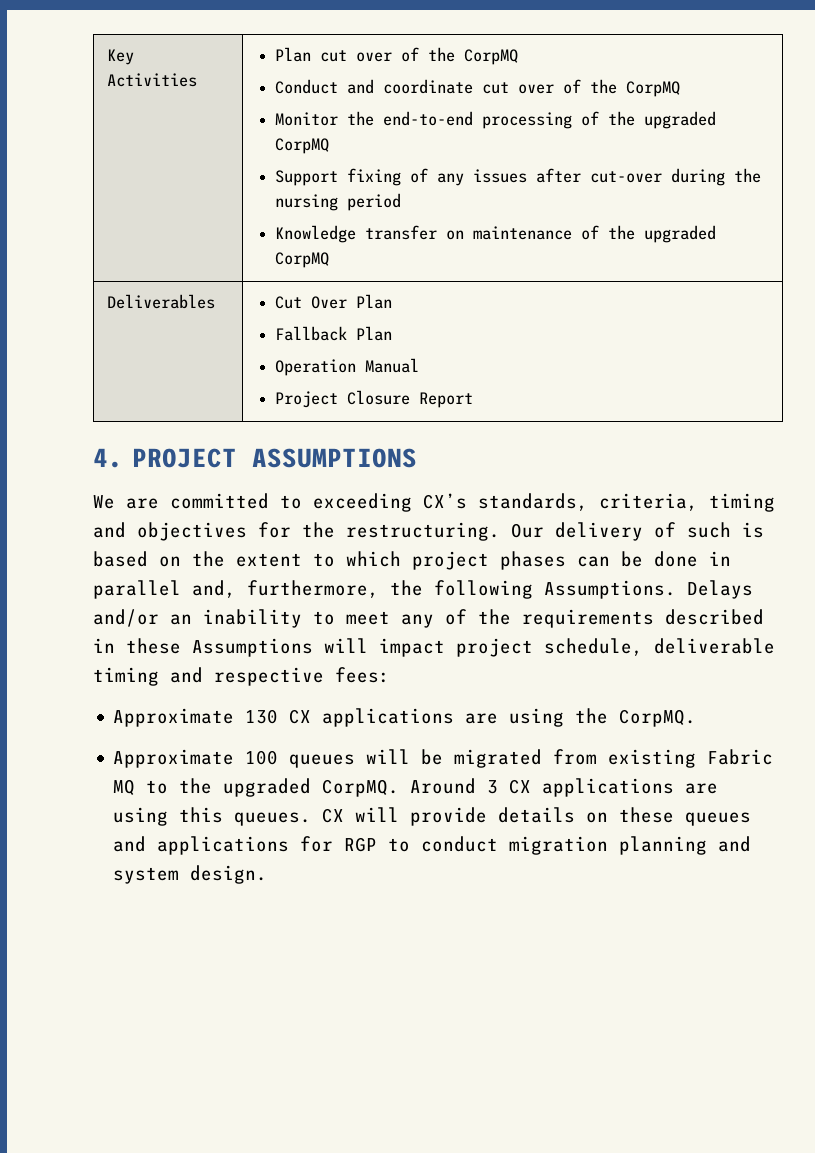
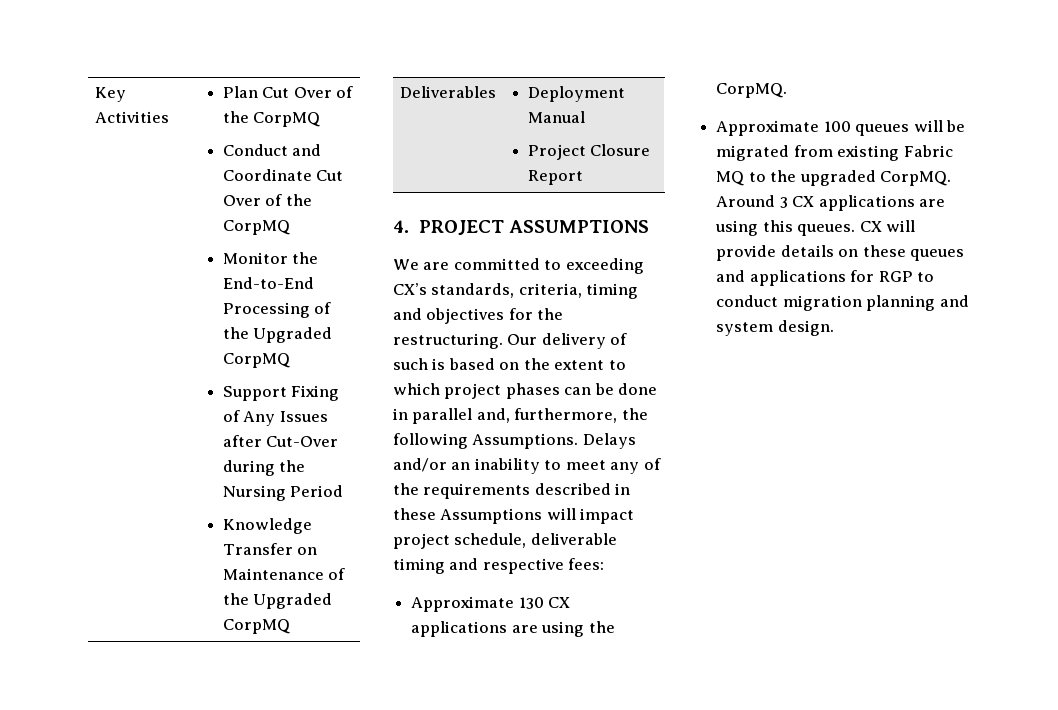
- Plan cut over of the CorpMQ
+ Plan Cut Over of the CorpMQ
- Conduct and coordinate cut over of the CorpMQ
+ Conduct and Coordinate Cut Over of the CorpMQ
- Monitor the end-to-end processing of the upgraded CorpMQ
+ Monitor the End-to-End Processing of the Upgraded CorpMQ
- Support fixing of any issues after cut-over during the nursing period
- Knowledge transfer on maintenance of the upgraded CorpMQ
+ Support Fixing of Any Issues after Cut-Over during the Nursing Period
+ Knowledge Transfer on Maintenance of the Upgraded CorpMQ
- Deliverables | Cut Over Plan
- Fallback Plan
- Operation Manual
+ Deliverables | Deployment Manual

